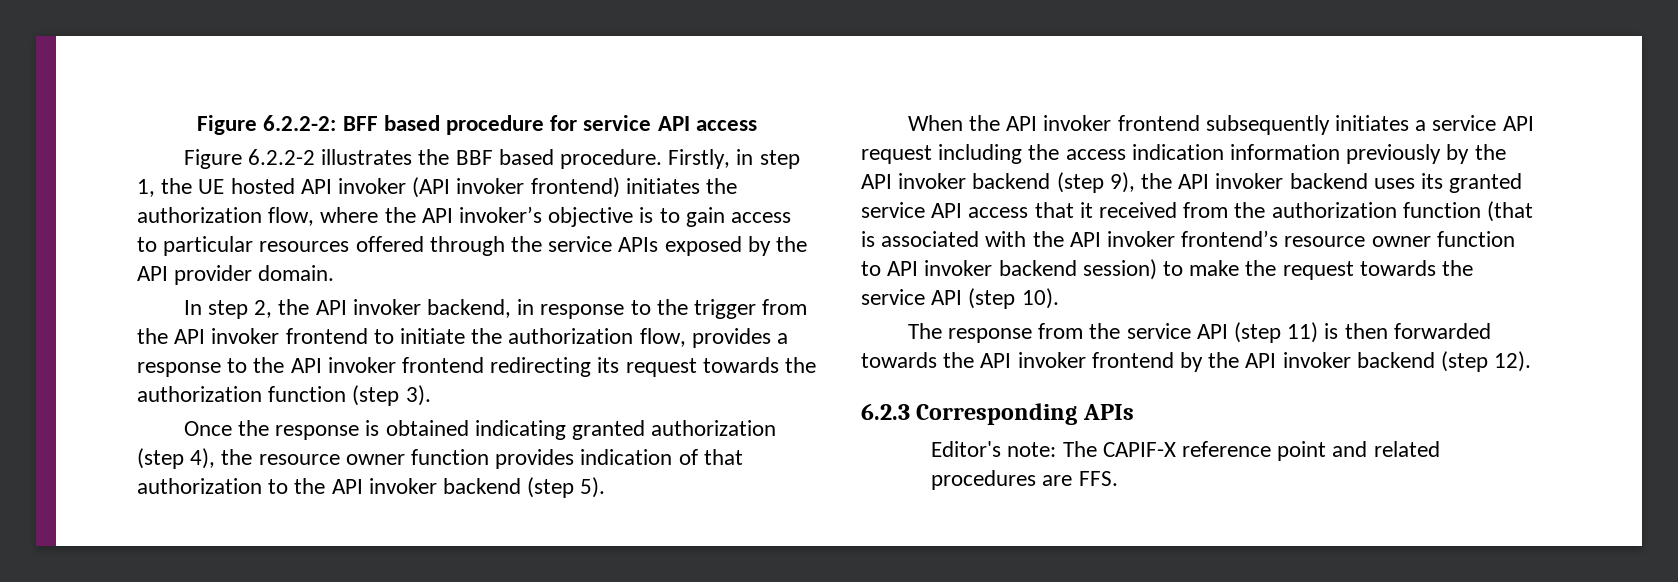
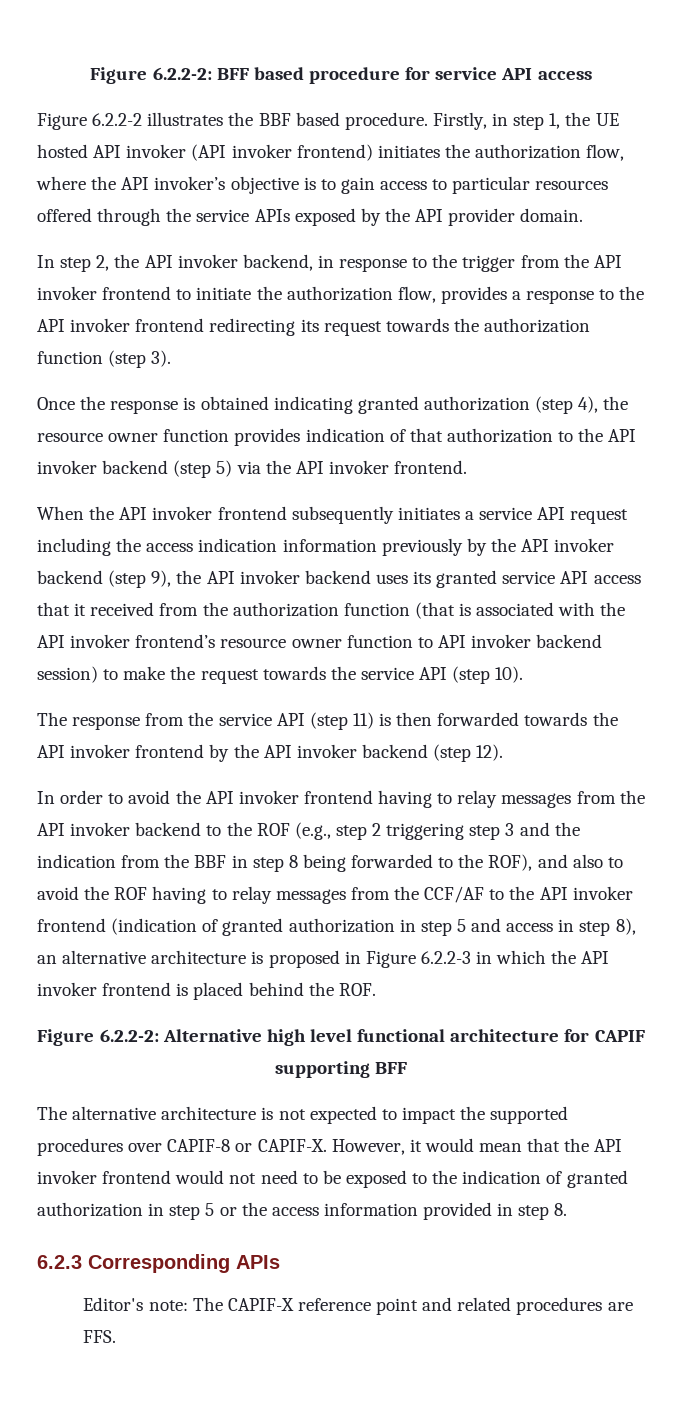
- Once the response is obtained indicating granted authorization (step 4), the resource owner function provides indication of that authorization to the API invoker backend (step 5).
+ Once the response is obtained indicating granted authorization (step 4), the resource owner function provides indication of that authorization to the API invoker backend (step 5) via the API invoker frontend.
+ In order to avoid the API invoker frontend having to relay messages from the API invoker backend to the ROF (e.g., step 2 triggering step 3 and the indication from the BBF in step 8 being forwarded to the ROF), and also to avoid the ROF having to relay messages from the CCF/AF to the API invoker frontend (indication of granted authorization in step 5 and access in step 8), an alternative architecture is proposed in Figure 6.2.2-3 in which the API invoker frontend is placed behind the ROF.
+ Figure 6.2.2-2: Alternative high level functional architecture for CAPIF supporting BFF
+ The alternative architecture is not expected to impact the supported procedures over CAPIF-8 or CAPIF-X. However, it would mean that the API invoker frontend would not need to be exposed to the indication of granted authorization in step 5 or the access information provided in step 8.

